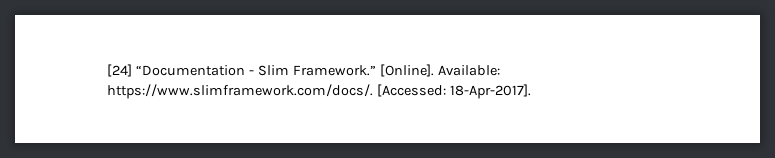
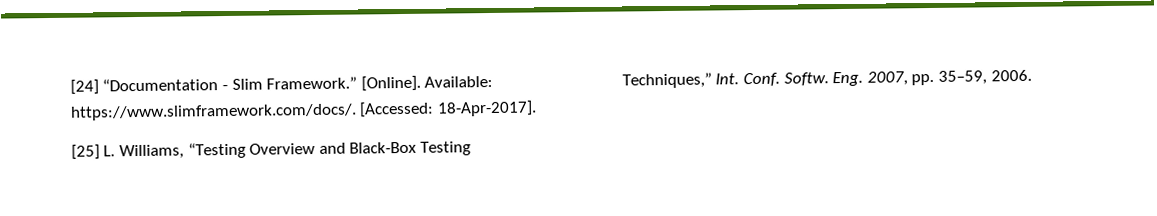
+ [25] L. Williams, “Testing Overview and Black-Box Testing Techniques,” Int. Conf. Softw. Eng. 2007, pp. 35–59, 2006.

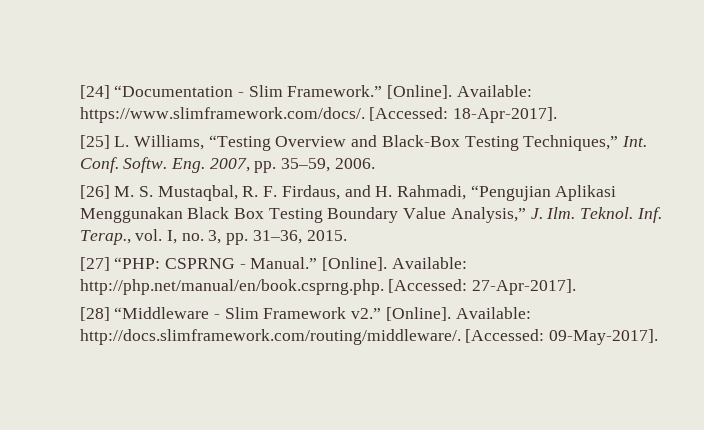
+ [26] M. S. Mustaqbal, R. F. Firdaus, and H. Rahmadi, “Pengujian Aplikasi Menggunakan Black Box Testing Boundary Value Analysis,” J. Ilm. Teknol. Inf. Terap., vol. I, no. 3, pp. 31–36, 2015.
+ [27] “PHP: CSPRNG - Manual.” [Online]. Available: http://php.net/manual/en/book.csprng.php. [Accessed: 27-Apr-2017].
+ [28] “Middleware - Slim Framework v2.” [Online]. Available: http://docs.slimframework.com/routing/middleware/. [Accessed: 09-May-2017].

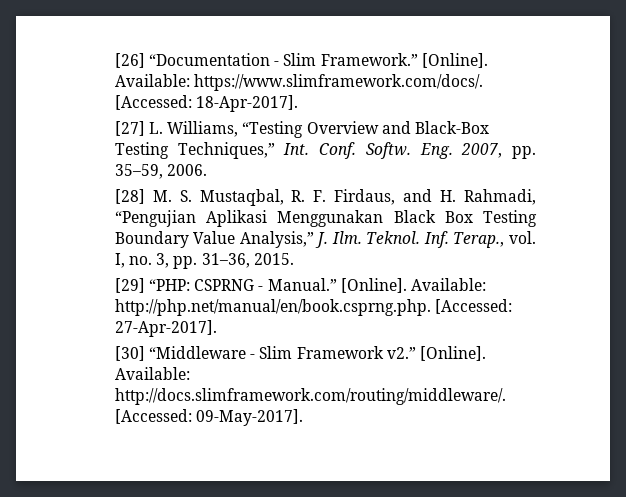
- [24] “Documentation - Slim Framework.”
+ [26] “Documentation - Slim Framework.”
- [25] L. Williams, “Testing Overview and Black-Box Testing Techniques,” Int. Conf.
+ [27] L. Williams, “Testing Overview and Black-Box Testing Techniques,” Int. Conf.
- [26] M. S. Mustaqbal, R. F. Firdaus, and H. Rahmadi, “Pengujian Aplikasi Menggunakan Black Box Testing Boundary Value Analysis,” J. Ilm. Teknol.
+ [28] M. S. Mustaqbal, R. F. Firdaus, and H. Rahmadi, “Pengujian Aplikasi Menggunakan Black Box Testing Boundary Value Analysis,” J. Ilm. Teknol.
- [27] “PHP: CSPRNG - Manual.”
+ [29] “PHP: CSPRNG - Manual.”
- [28] “Middleware - Slim Framework v2.”
+ [30] “Middleware - Slim Framework v2.”

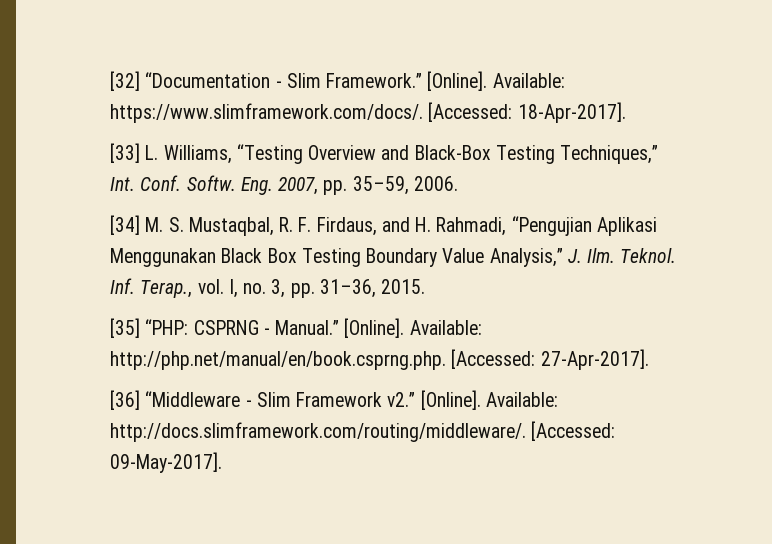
- [26] “Documentation - Slim Framework.”
+ [32] “Documentation - Slim Framework.”
- [27] L. Williams, “Testing Overview and Black-Box Testing Techniques,” Int. Conf.
+ [33] L. Williams, “Testing Overview and Black-Box Testing Techniques,” Int. Conf.
- [28] M. S. Mustaqbal, R. F. Firdaus, and H. Rahmadi, “Pengujian Aplikasi Menggunakan Black Box Testing Boundary Value Analysis,” J. Ilm. Teknol.
+ [34] M. S. Mustaqbal, R. F. Firdaus, and H. Rahmadi, “Pengujian Aplikasi Menggunakan Black Box Testing Boundary Value Analysis,” J. Ilm. Teknol.
- [29] “PHP: CSPRNG - Manual.”
+ [35] “PHP: CSPRNG - Manual.”
- [30] “Middleware - Slim Framework v2.”
+ [36] “Middleware - Slim Framework v2.”

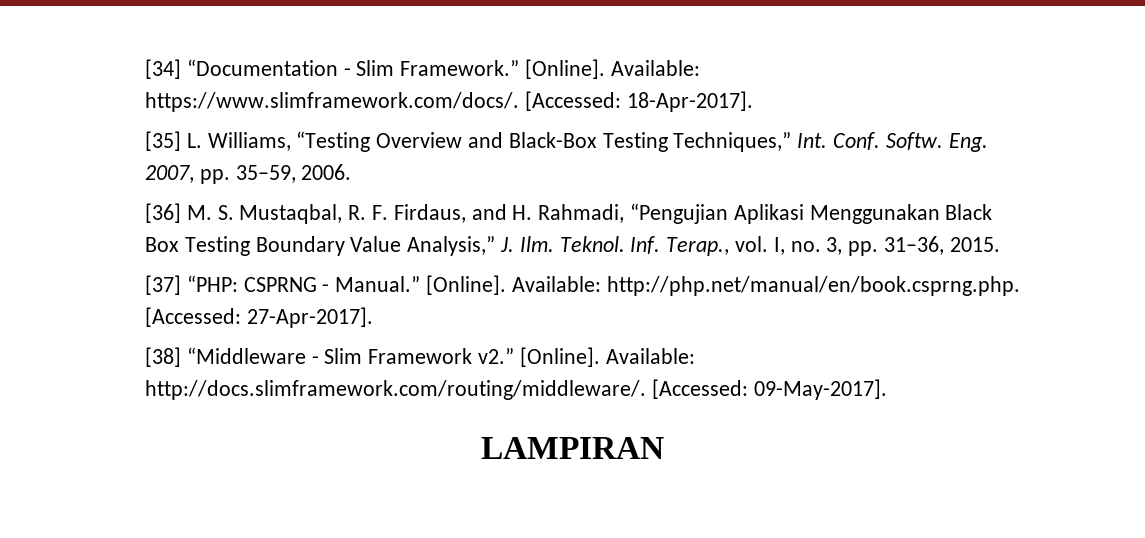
- [32] “Documentation - Slim Framework.”
+ [34] “Documentation - Slim Framework.”
- [33] L. Williams, “Testing Overview and Black-Box Testing Techniques,” Int. Conf.
+ [35] L. Williams, “Testing Overview and Black-Box Testing Techniques,” Int. Conf.
- [34] M. S. Mustaqbal, R. F. Firdaus, and H. Rahmadi, “Pengujian Aplikasi Menggunakan Black Box Testing Boundary Value Analysis,” J. Ilm. Teknol.
+ [36] M. S. Mustaqbal, R. F. Firdaus, and H. Rahmadi, “Pengujian Aplikasi Menggunakan Black Box Testing Boundary Value Analysis,” J. Ilm. Teknol.
- [35] “PHP: CSPRNG - Manual.”
+ [37] “PHP: CSPRNG - Manual.”
- [36] “Middleware - Slim Framework v2.”
+ [38] “Middleware - Slim Framework v2.”
+ LAMPIRAN

